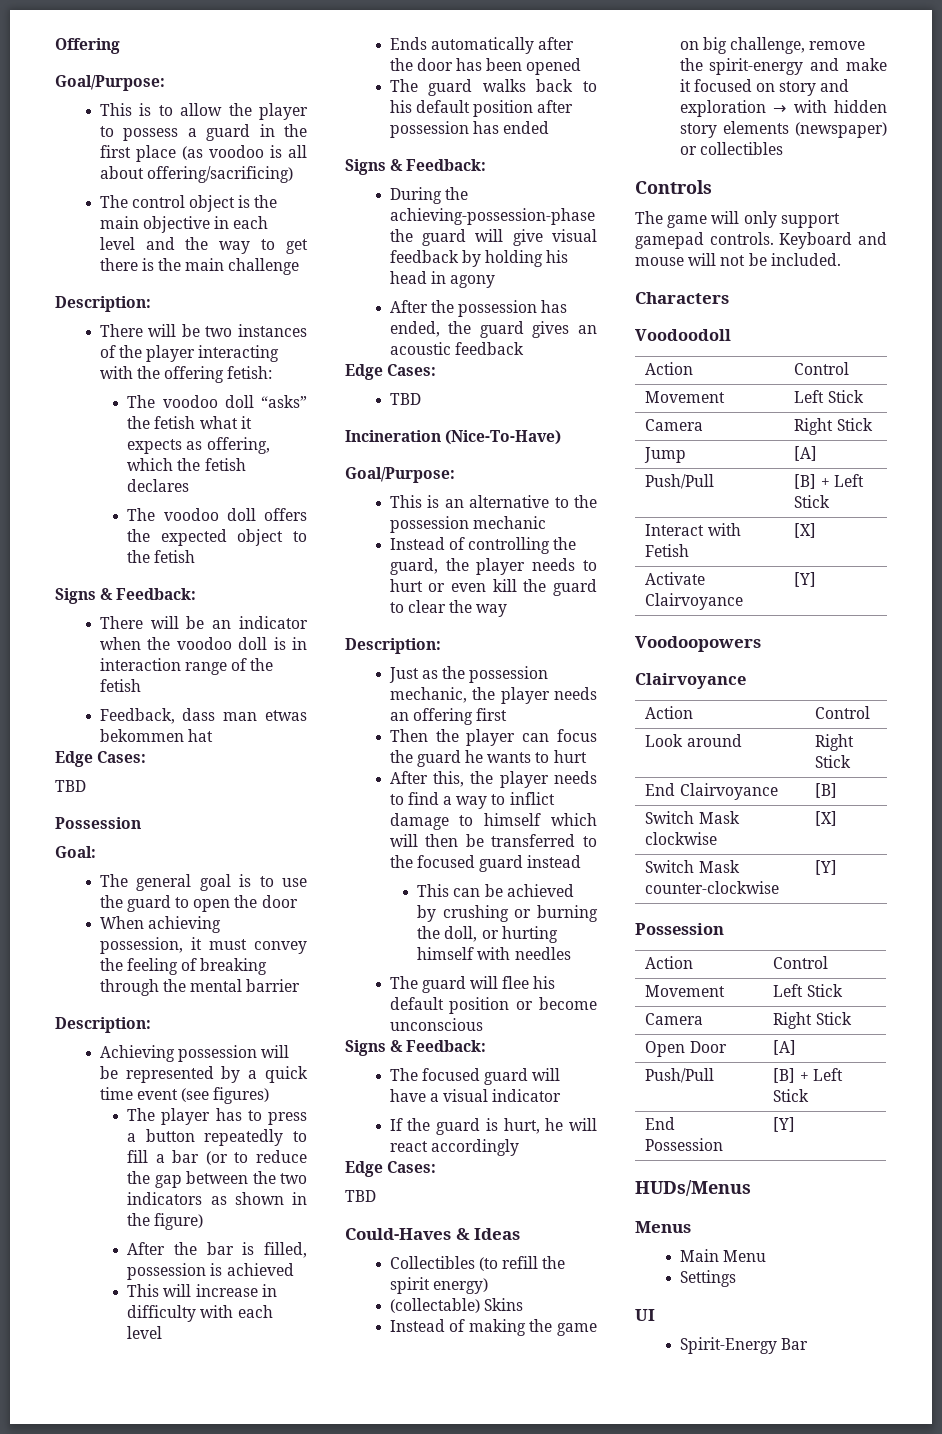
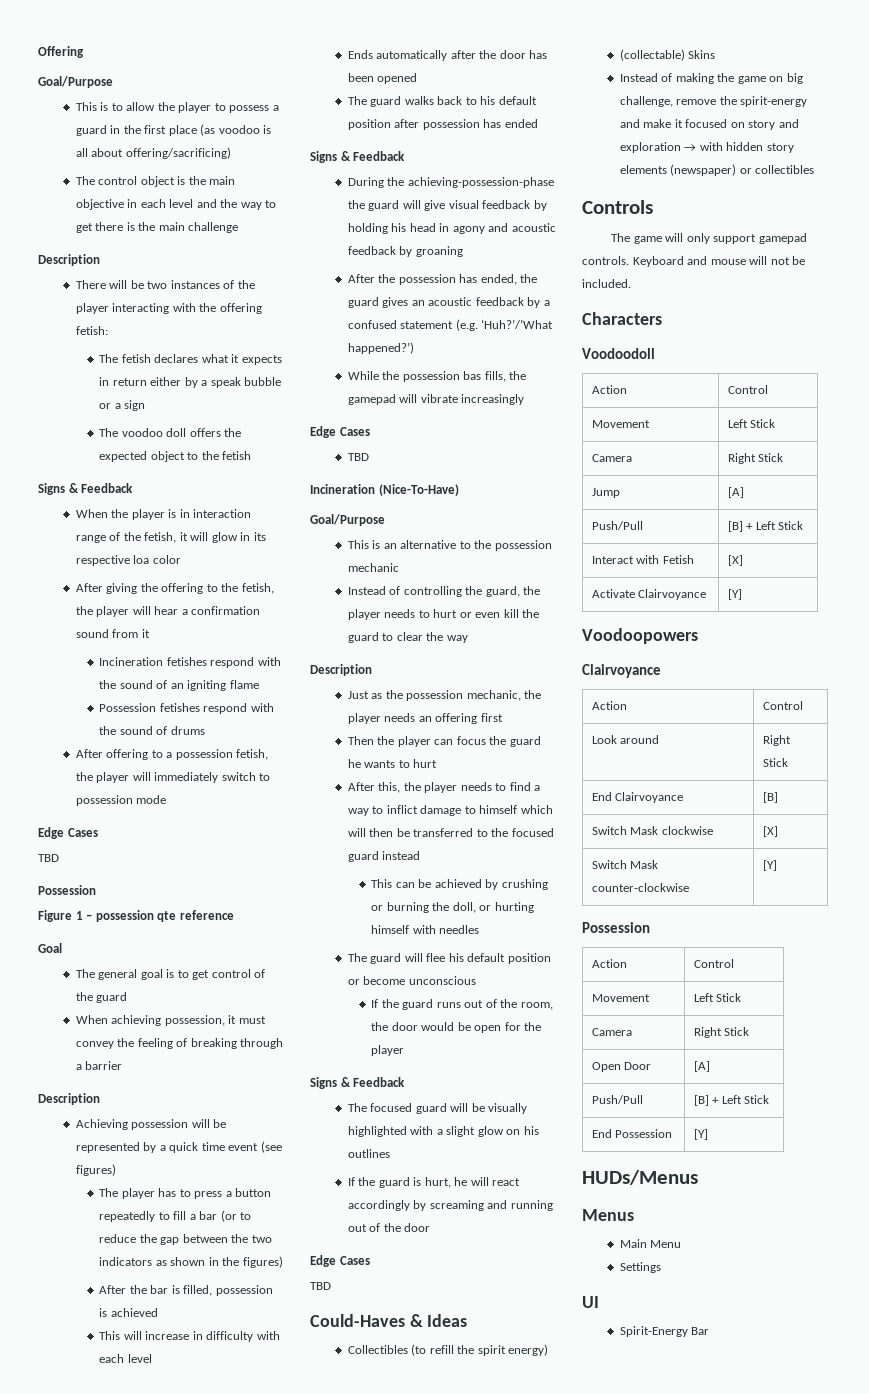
  Offering
- Goal/Purpose:
+ Goal/Purpose
  The control object is the main objective in each level and the way to get there is the main challenge
- Description:
+ Description
- The voodoo doll “asks” the fetish what it expects as offering, which the fetish declares
+ The fetish declares what it expects in return either by a speak bubble or a sign
  The voodoo doll offers the expected object to the fetish
- Signs & Feedback:
- There will be an indicator when the voodoo doll is in interaction range of the fetish
- Feedback, dass man etwas bekommen hat
- Edge Cases:
+ Signs & Feedback
+ When the player is in interaction range of the fetish, it will glow in its respective loa color
+ After giving the offering to the fetish, the player will hear a confirmation sound from it
+ Incineration fetishes respond with the sound of an igniting flame
+ Possession fetishes respond with the sound of drums
+ After offering to a possession fetish, the player will immediately switch to possession mode
+ Edge Cases
- Goal:
+ Figure 1 – possession qte reference
+ Goal
- The general goal is to use the guard to open the door
+ The general goal is to get control of the guard
- When achieving possession, it must convey the feeling of breaking through the mental barrier
- Description:
+ When achieving possession, it must convey the feeling of breaking through a barrier
+ Description
- The player has to press a button repeatedly to fill a bar (or to reduce the gap between the two indicators as shown in the figure)
+ The player has to press a button repeatedly to fill a bar (or to reduce the gap between the two indicators as shown in the figures)
  The guard walks back to his default position after possession has ended
- Signs & Feedback:
+ Signs & Feedback
- During the achieving-possession-phase the guard will give visual feedback by holding his head in agony
+ During the achieving-possession-phase the guard will give visual feedback by holding his head in agony and acoustic feedback by groaning
- After the possession has ended, the guard gives an acoustic feedback
- Edge Cases:
+ After the possession has ended, the guard gives an acoustic feedback by a confused statement (e.g. ‘Huh?’/’What happened?’)
+ While the possession bas fills, the gamepad will vibrate increasingly
+ Edge Cases
  Incineration (Nice-To-Have)
- Goal/Purpose:
+ Goal/Purpose
  Instead of controlling the guard, the player needs to hurt or even kill the guard to clear the way
- Description:
+ Description
  The guard will flee his default position or become unconscious
- Signs & Feedback:
+ If the guard runs out of the room, the door would be open for the player
+ Signs & Feedback
- The focused guard will have a visual indicator
+ The focused guard will be visually highlighted with a slight glow on his outlines
- If the guard is hurt, he will react accordingly
- Edge Cases:
+ If the guard is hurt, he will react accordingly by screaming and running out of the door
+ Edge Cases

